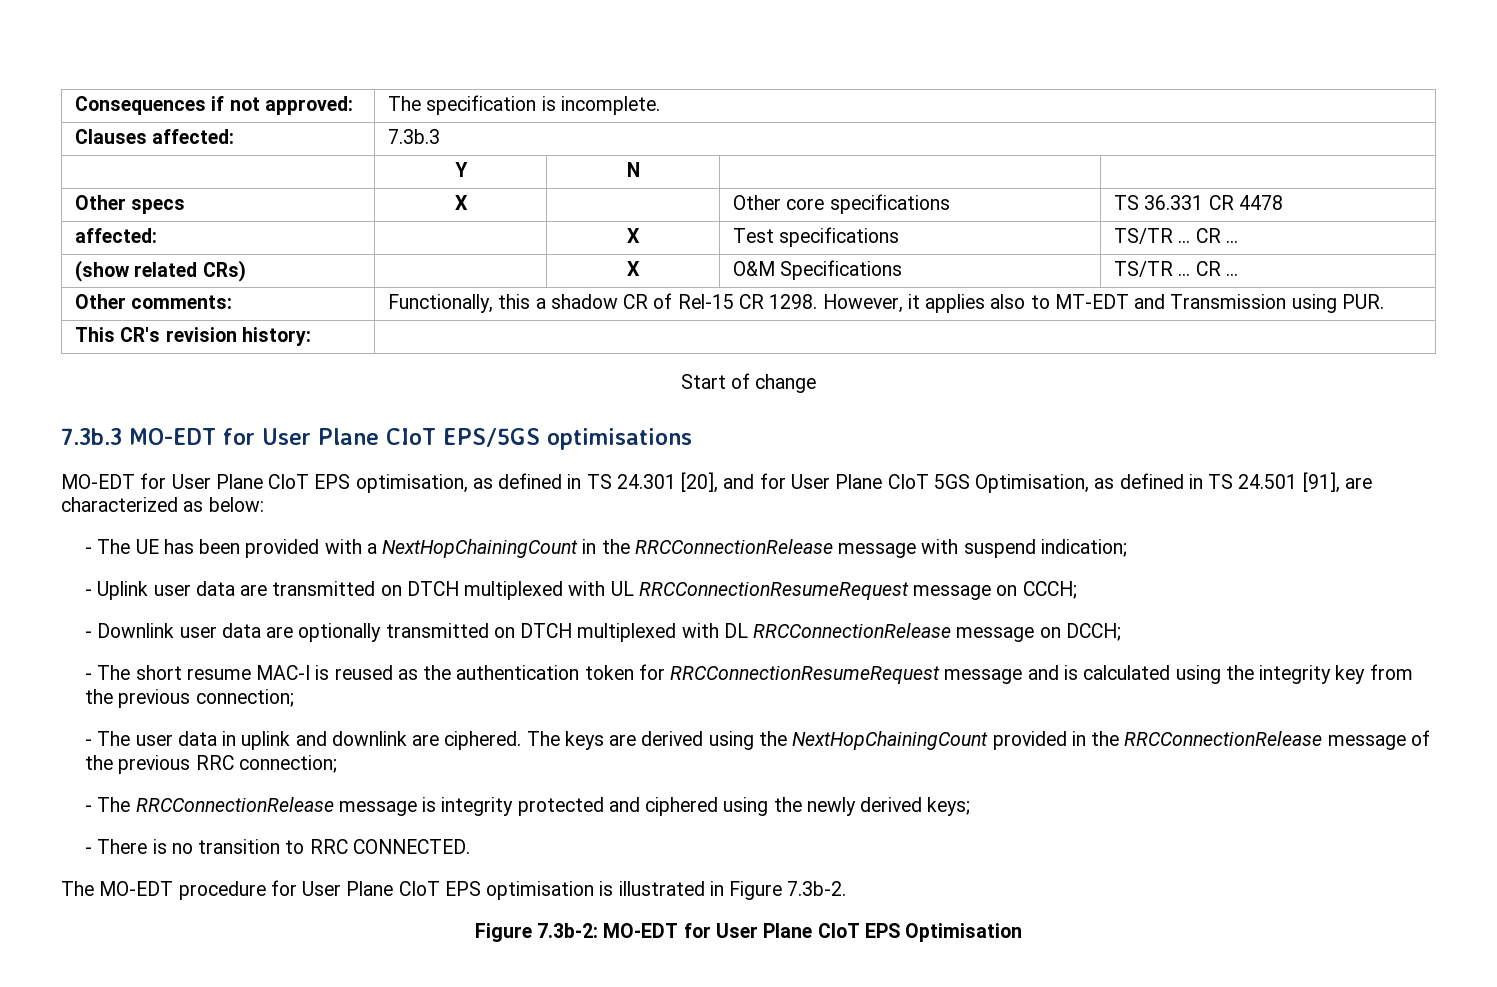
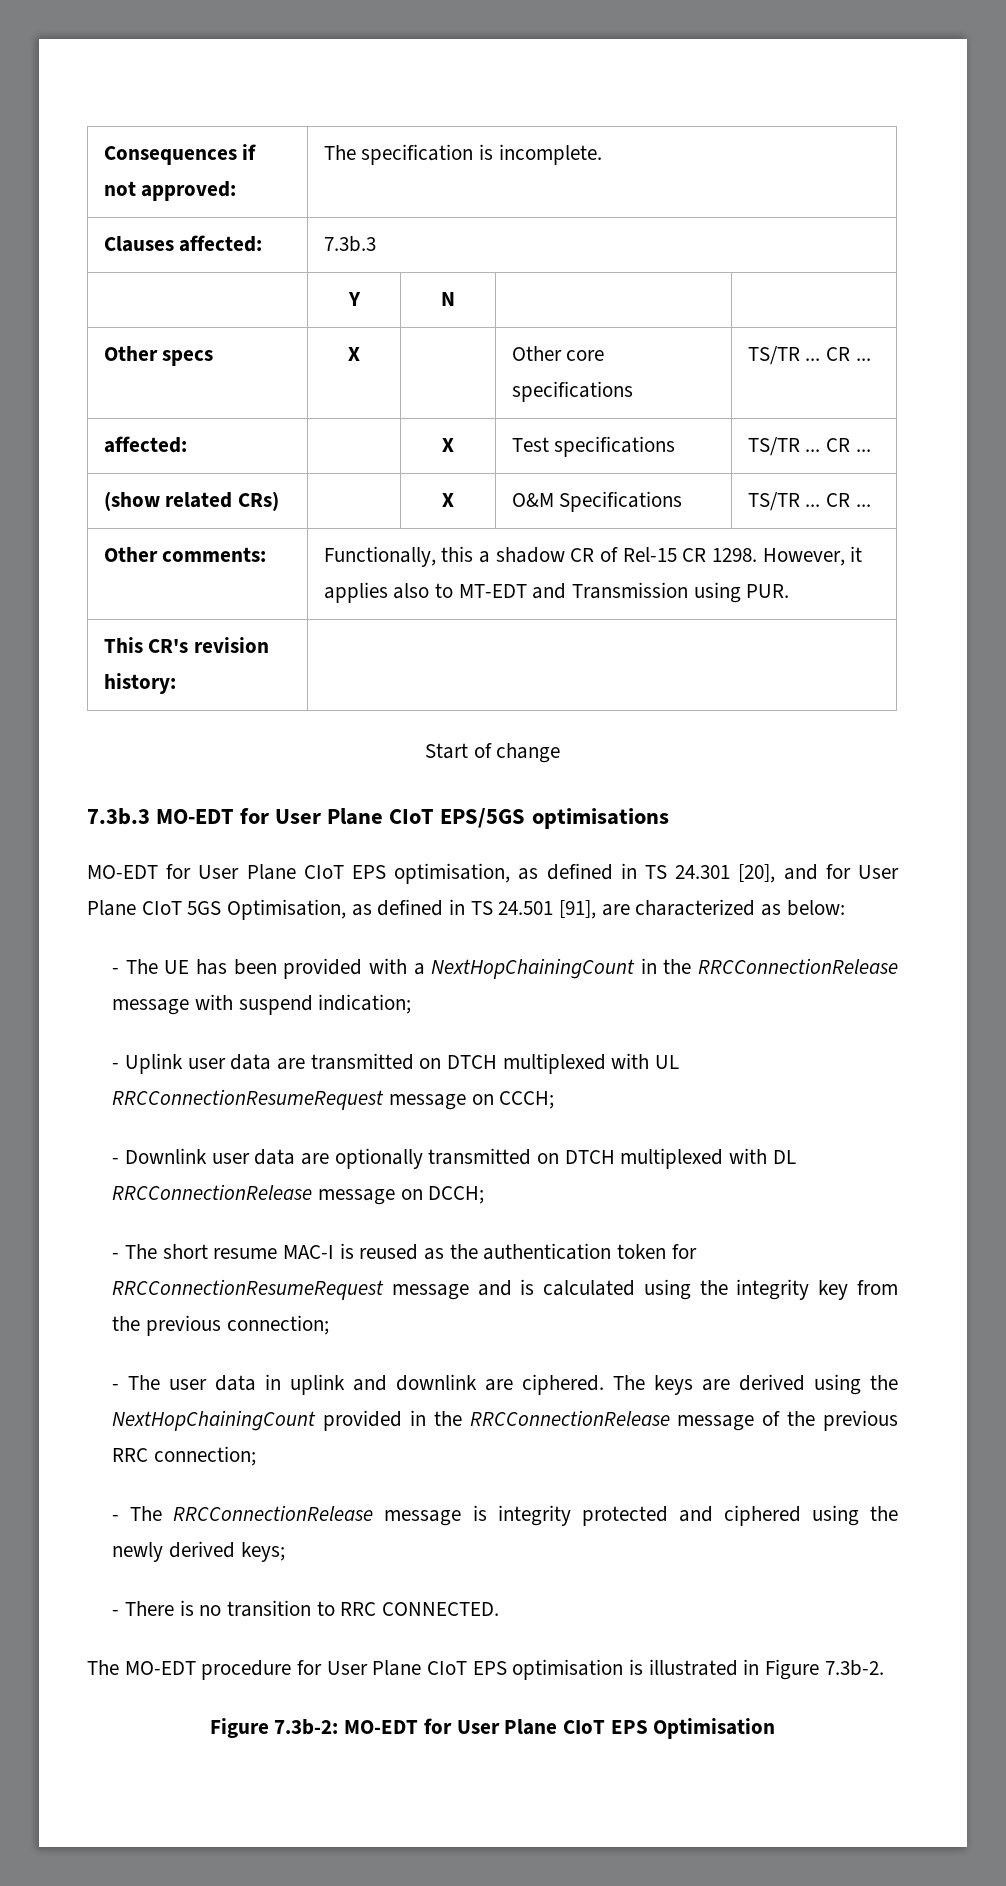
- Other specs | X | | Other core specifications | TS 36.331 CR 4478
+ Other specs | X | | Other core specifications | TS/TR ... CR ...

